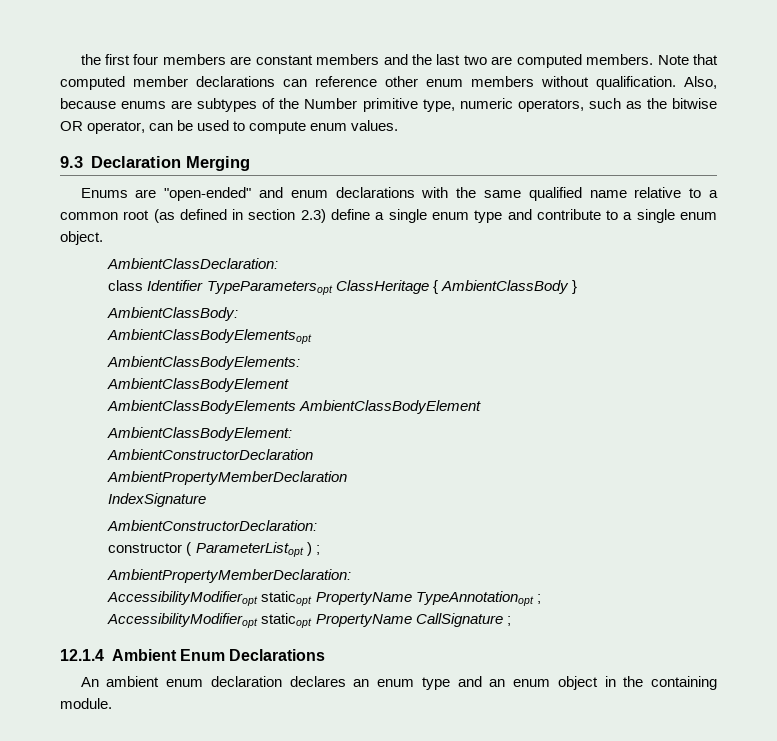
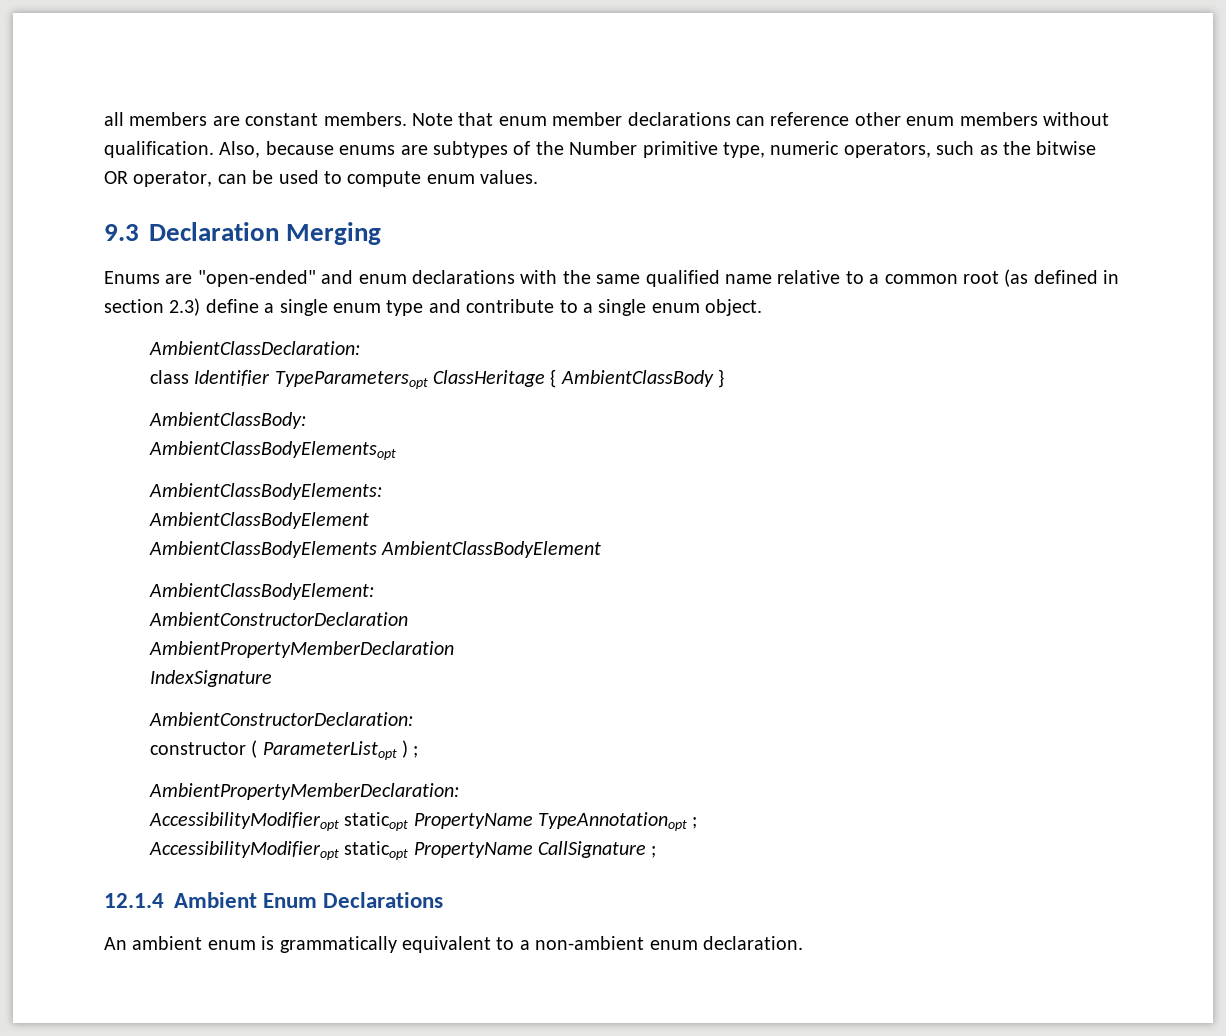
- the first four members are constant members and the last two are computed members.
+ all members are constant members.
- Note that computed member declarations can reference other enum members without qualification.
+ Note that enum member declarations can reference other enum members without qualification.
- An ambient enum declaration declares an enum type and an enum object in the containing module.
+ An ambient enum is grammatically equivalent to a non-ambient enum declaration.

